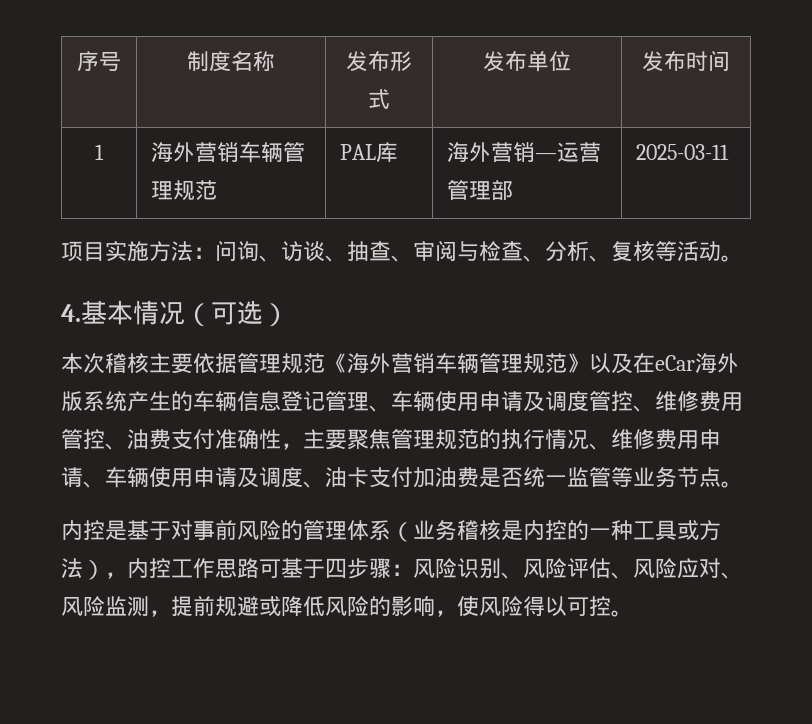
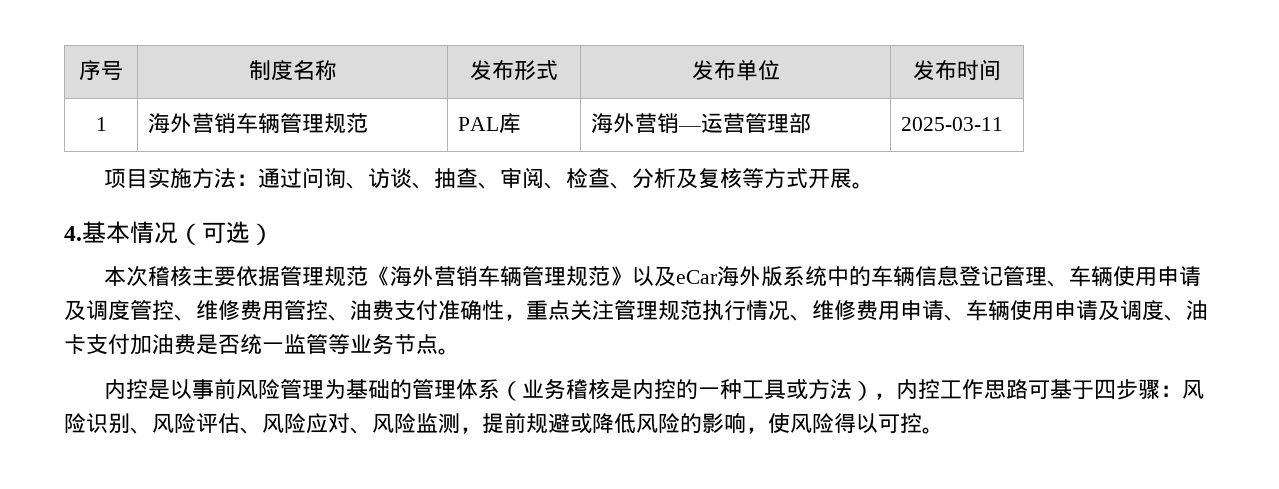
- 项目实施方法：问询、访谈、抽查、审阅与检查、分析、复核等活动。
+ 项目实施方法：通过问询、访谈、抽查、审阅、检查、分析及复核等方式开展。
- 本次稽核主要依据管理规范《海外营销车辆管理规范》以及在eCar海外版系统产生的车辆信息登记管理、车辆使用申请及调度管控、维修费用管控、油费支付准确性，主要聚焦管理规范的执行情况、维修费用申请、车辆使用申请及调度、油卡支付加油费是否统一监管等业务节点。
+ 本次稽核主要依据管理规范《海外营销车辆管理规范》以及eCar海外版系统中的车辆信息登记管理、车辆使用申请及调度管控、维修费用管控、油费支付准确性，重点关注管理规范执行情况、维修费用申请、车辆使用申请及调度、油卡支付加油费是否统一监管等业务节点。
- 内控是基于对事前风险的管理体系（业务稽核是内控的一种工具或方法），内控工作思路可基于四步骤：风险识别、风险评估、风险应对、风险监测，提前规避或降低风险的影响，使风险得以可控。
+ 内控是以事前风险管理为基础的管理体系（业务稽核是内控的一种工具或方法），内控工作思路可基于四步骤：风险识别、风险评估、风险应对、风险监测，提前规避或降低风险的影响，使风险得以可控。

